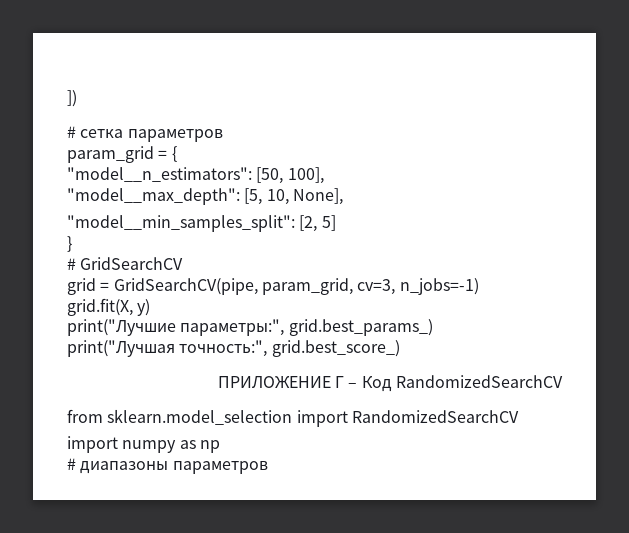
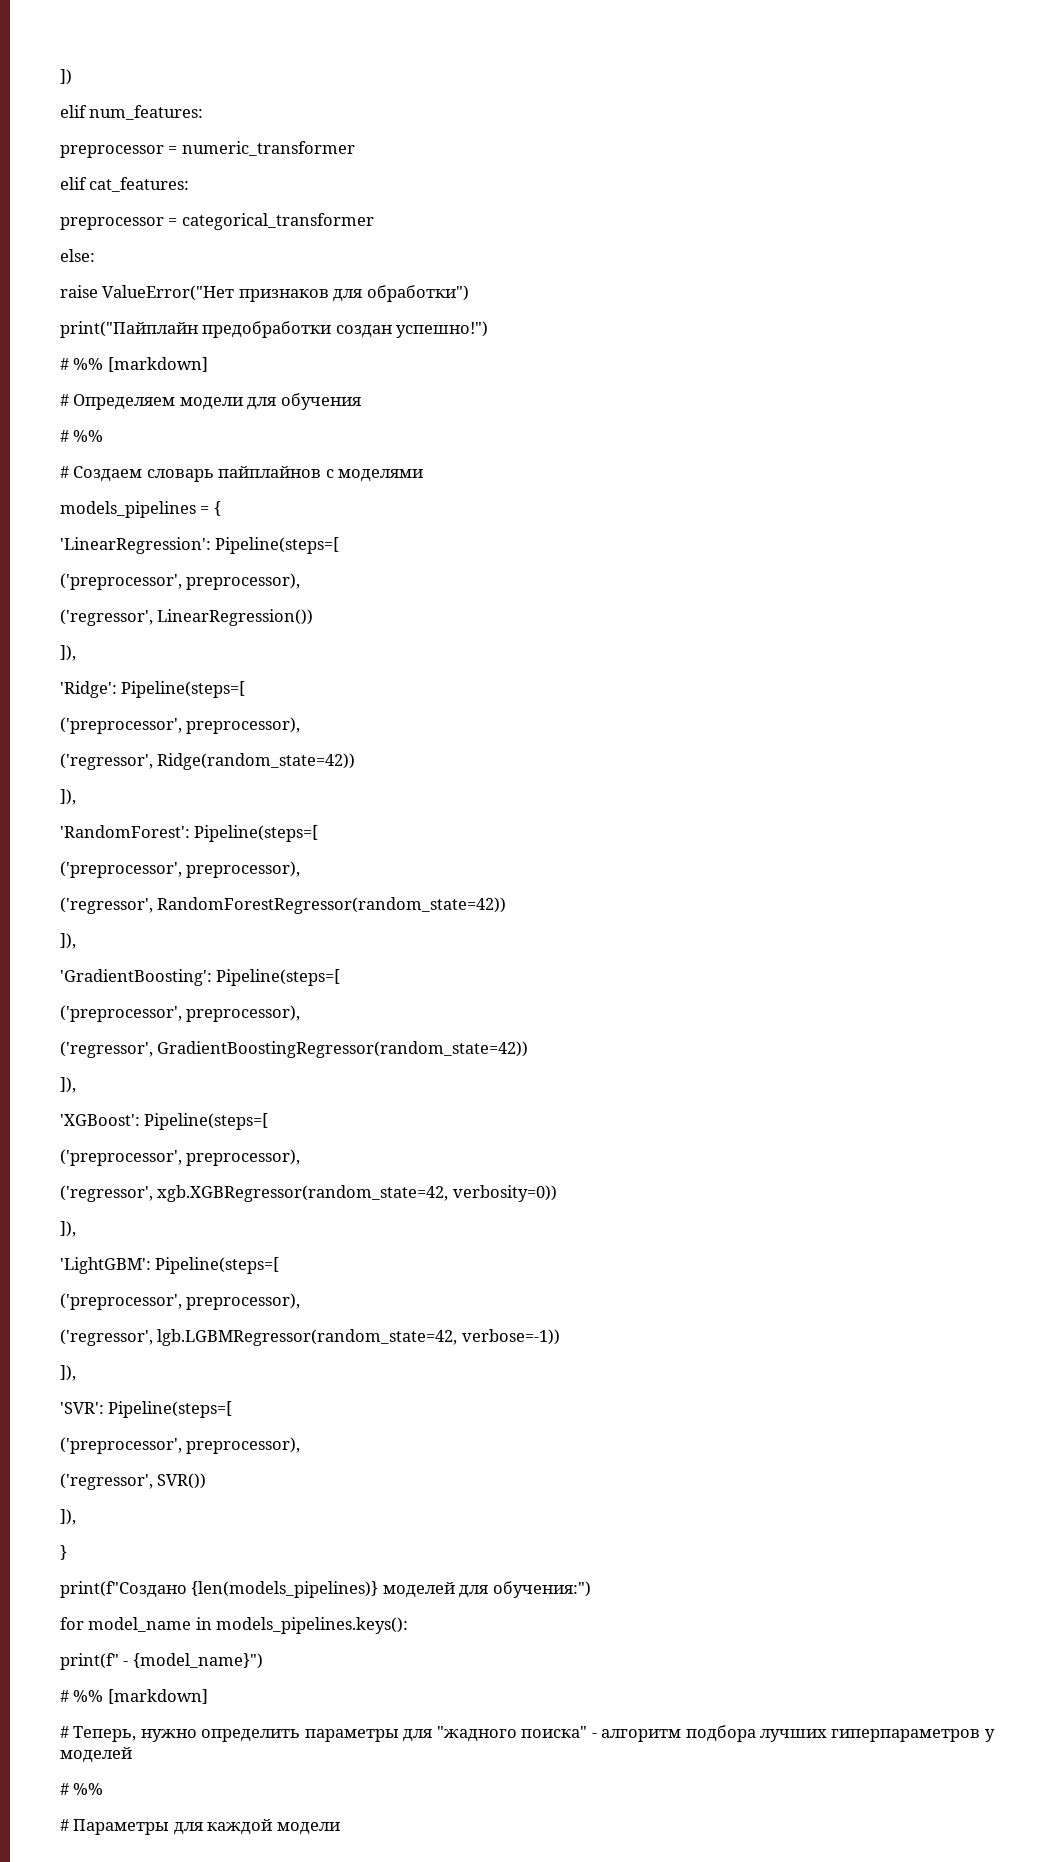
- # сетка параметров
- param_grid = {
- "model__n_estimators": [50, 100],
- "model__max_depth": [5, 10, None],
- "model__min_samples_split": [2, 5]
+ elif num_features:
+ preprocessor = numeric_transformer
+ elif cat_features:
+ preprocessor = categorical_transformer
+ else:
+ raise ValueError("Нет признаков для обработки")
+ print("Пайплайн предобработки создан успешно!")
+ # %% [markdown]
+ # Определяем модели для обучения
+ # %%
+ # Создаем словарь пайплайнов с моделями
+ models_pipelines = {
+ 'LinearRegression': Pipeline(steps=[
+ ('preprocessor', preprocessor),
+ ('regressor', LinearRegression())
+ ]),
+ 'Ridge': Pipeline(steps=[
+ ('preprocessor', preprocessor),
+ ('regressor', Ridge(random_state=42))
+ ]),
+ 'RandomForest': Pipeline(steps=[
+ ('preprocessor', preprocessor),
+ ('regressor', RandomForestRegressor(random_state=42))
+ ]),
+ 'GradientBoosting': Pipeline(steps=[
+ ('preprocessor', preprocessor),
+ ('regressor', GradientBoostingRegressor(random_state=42))
+ ]),
+ 'XGBoost': Pipeline(steps=[
+ ('preprocessor', preprocessor),
+ ('regressor', xgb.XGBRegressor(random_state=42, verbosity=0))
+ ]),
+ 'LightGBM': Pipeline(steps=[
+ ('preprocessor', preprocessor),
+ ('regressor', lgb.LGBMRegressor(random_state=42, verbose=-1))
+ ]),
+ 'SVR': Pipeline(steps=[
+ ('preprocessor', preprocessor),
+ ('regressor', SVR())
+ ]),
  }
- # GridSearchCV
- grid = GridSearchCV(pipe, param_grid, cv=3, n_jobs=-1)
- grid.fit(X, y)
- print("Лучшие параметры:", grid.best_params_)
- print("Лучшая точность:", grid.best_score_)
- ПРИЛОЖЕНИЕ Г – Код RandomizedSearchCV
- from sklearn.model_selection import RandomizedSearchCV
- import numpy as np
- # диапазоны параметров
+ print(f"Создано {len(models_pipelines)} моделей для обучения:")
+ for model_name in models_pipelines.keys():
+ print(f" - {model_name}")
+ # %% [markdown]
+ # Теперь, нужно определить параметры для "жадного поиска" - алгоритм подбора лучших гиперпараметров у моделей
+ # %%
+ # Параметры для каждой модели

